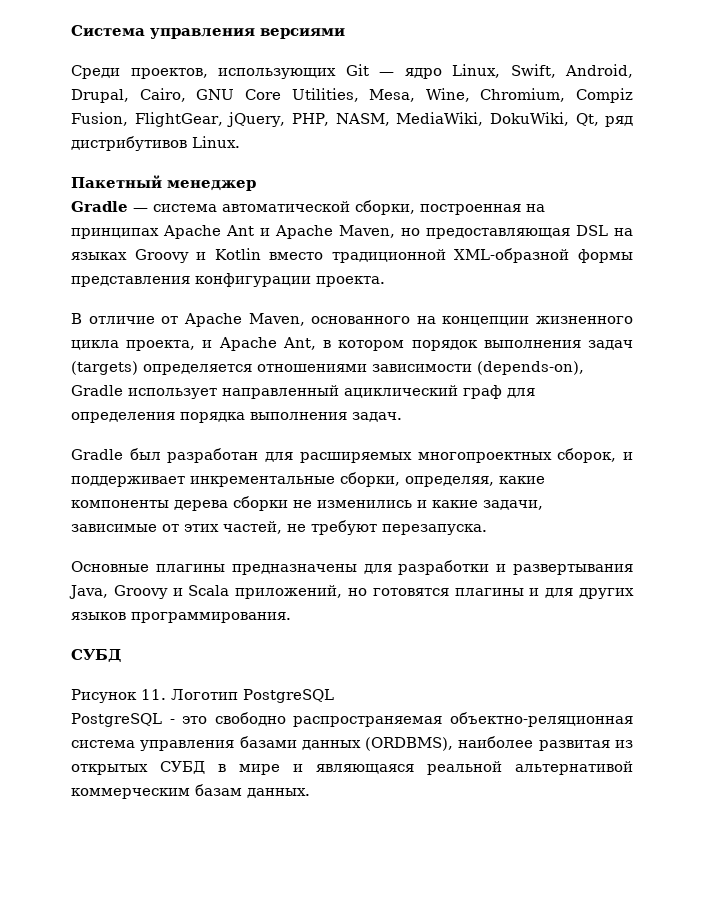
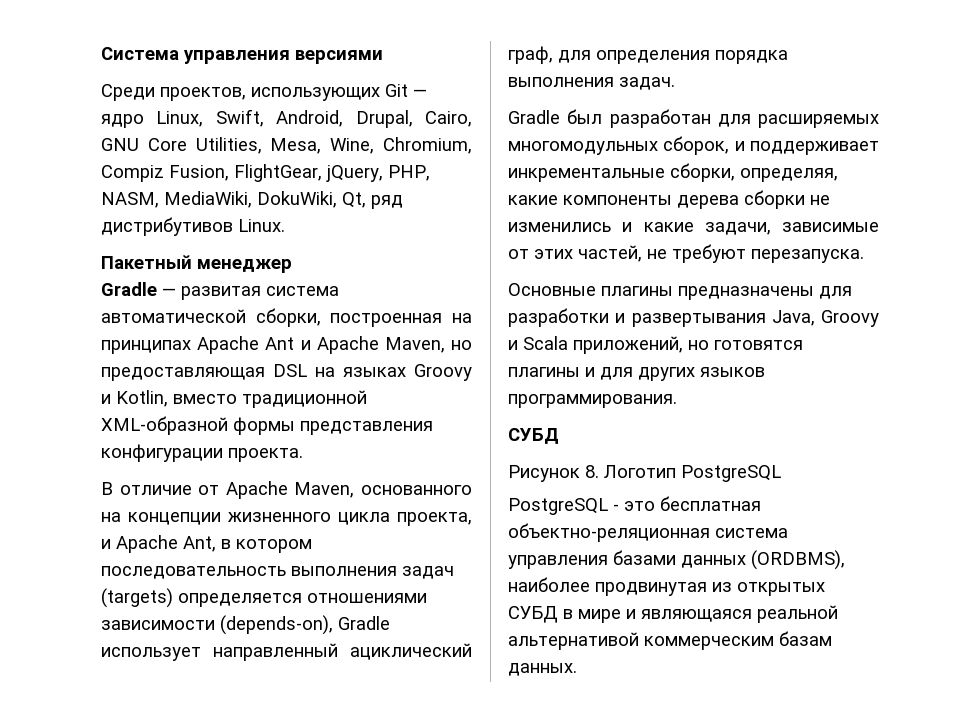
- Gradle — система автоматической сборки, построенная на принципах Apache Ant и Apache Maven, но предоставляющая DSL на языках Groovy и Kotlin вместо традиционной XML-образной формы представления конфигурации проекта.
+ Gradle — развитая система автоматической сборки, построенная на принципах Apache Ant и Apache Maven, но предоставляющая DSL на языках Groovy и Kotlin, вместо традиционной XML-образной формы представления конфигурации проекта.
- В отличие от Apache Maven, основанного на концепции жизненного цикла проекта, и Apache Ant, в котором порядок выполнения задач (targets) определяется отношениями зависимости (depends-on), Gradle использует направленный ациклический граф для определения порядка выполнения задач.
+ В отличие от Apache Maven, основанного на концепции жизненного цикла проекта, и Apache Ant, в котором последовательность выполнения задач (targets) определяется отношениями зависимости (depends-on), Gradle использует направленный ациклический граф, для определения порядка выполнения задач.
- Gradle был разработан для расширяемых многопроектных сборок, и поддерживает инкрементальные сборки, определяя, какие компоненты дерева сборки не изменились и какие задачи, зависимые от этих частей, не требуют перезапуска.
+ Gradle был разработан для расширяемых многомодульных сборок, и поддерживает инкрементальные сборки, определяя, какие компоненты дерева сборки не изменились и какие задачи, зависимые от этих частей, не требуют перезапуска.
- Рисунок 11. Логотип PostgreSQL
+ Рисунок 8. Логотип PostgreSQL
- PostgreSQL - это свободно распространяемая объектно-реляционная система управления базами данных (ORDBMS), наиболее развитая из открытых СУБД в мире и являющаяся реальной альтернативой коммерческим базам данных.
+ PostgreSQL - это бесплатная объектно-реляционная система управления базами данных (ORDBMS), наиболее продвинутая из открытых СУБД в мире и являющаяся реальной альтернативой коммерческим базам данных.

